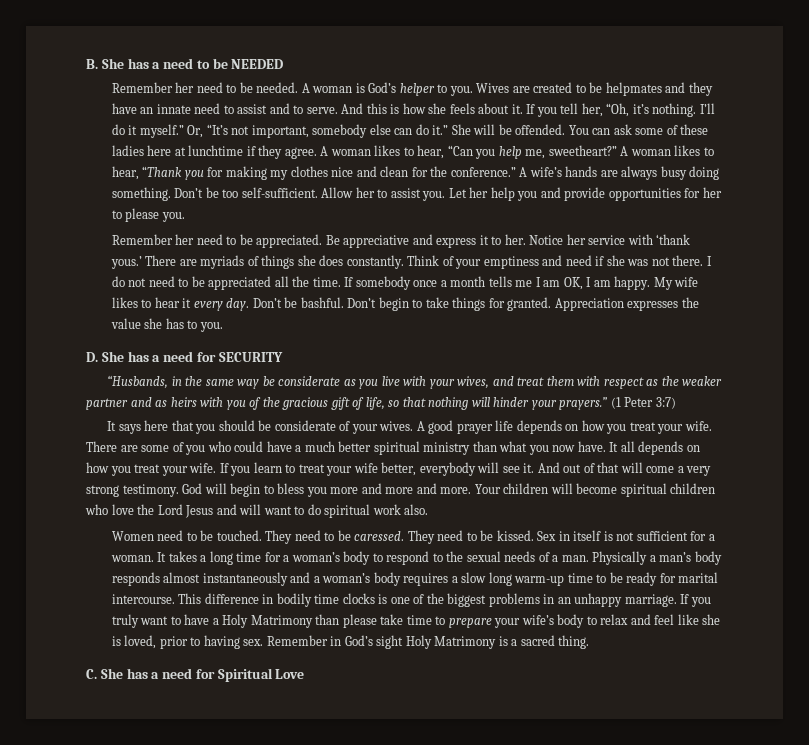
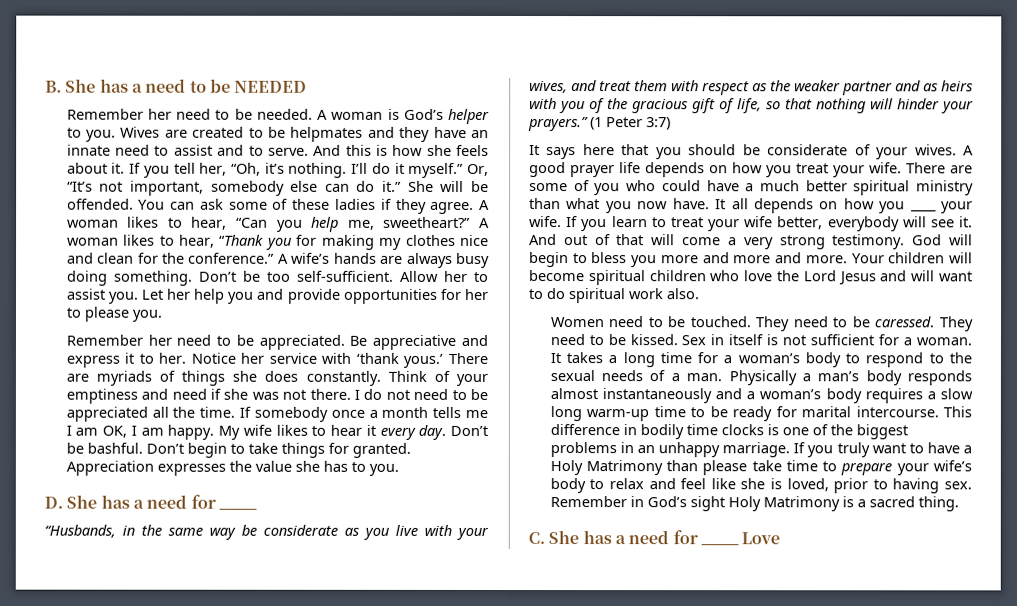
- You can ask some of these ladies here at lunchtime if they agree.
+ You can ask some of these ladies if they agree.
- D. She has a need for SECURITY
+ D. She has a need for ____
- It all depends on how you treat your wife.
+ It all depends on how you ____ your wife.
- C. She has a need for Spiritual Love
+ C. She has a need for ____ Love

